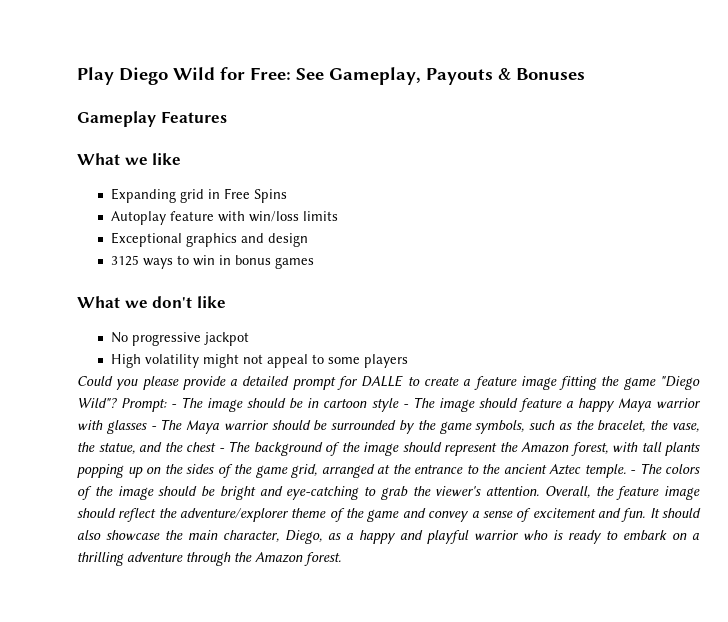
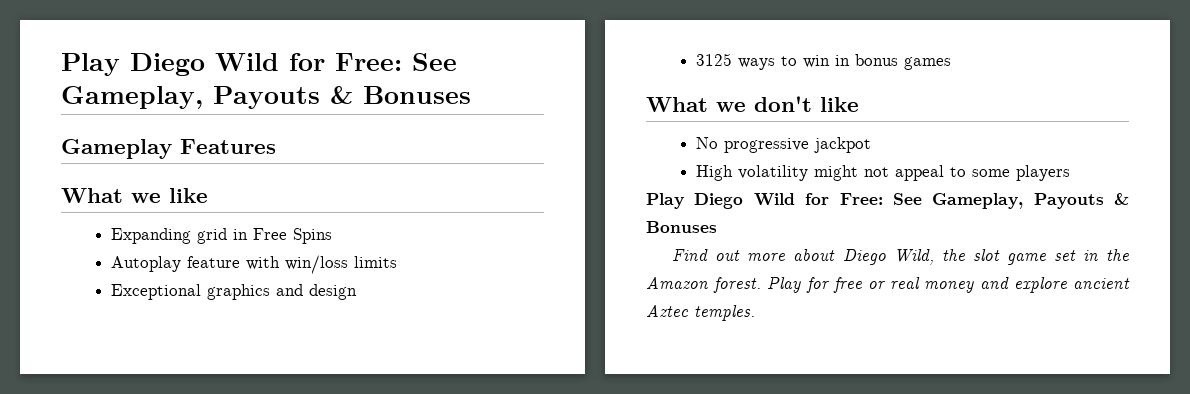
  High volatility might not appeal to some players
- Could you please provide a detailed prompt for DALLE to create a feature image fitting the game "Diego Wild"? Prompt: - The image should be in cartoon style - The image should feature a happy Maya warrior with glasses - The Maya warrior should be surrounded by the game symbols, such as the bracelet, the vase, the statue, and the chest - The background of the image should represent the Amazon forest, with tall plants popping up on the sides of the game grid, arranged at the entrance to the ancient Aztec temple. - The colors of the image should be bright and eye-catching to grab the viewer's attention. Overall, the feature image should reflect the adventure/explorer theme of the game and convey a sense of excitement and fun. It should also showcase the main character, Diego, as a happy and playful warrior who is ready to embark on a thrilling adventure through the Amazon forest.
+ Play Diego Wild for Free: See Gameplay, Payouts & Bonuses
+ Find out more about Diego Wild, the slot game set in the Amazon forest. Play for free or real money and explore ancient Aztec temples.

